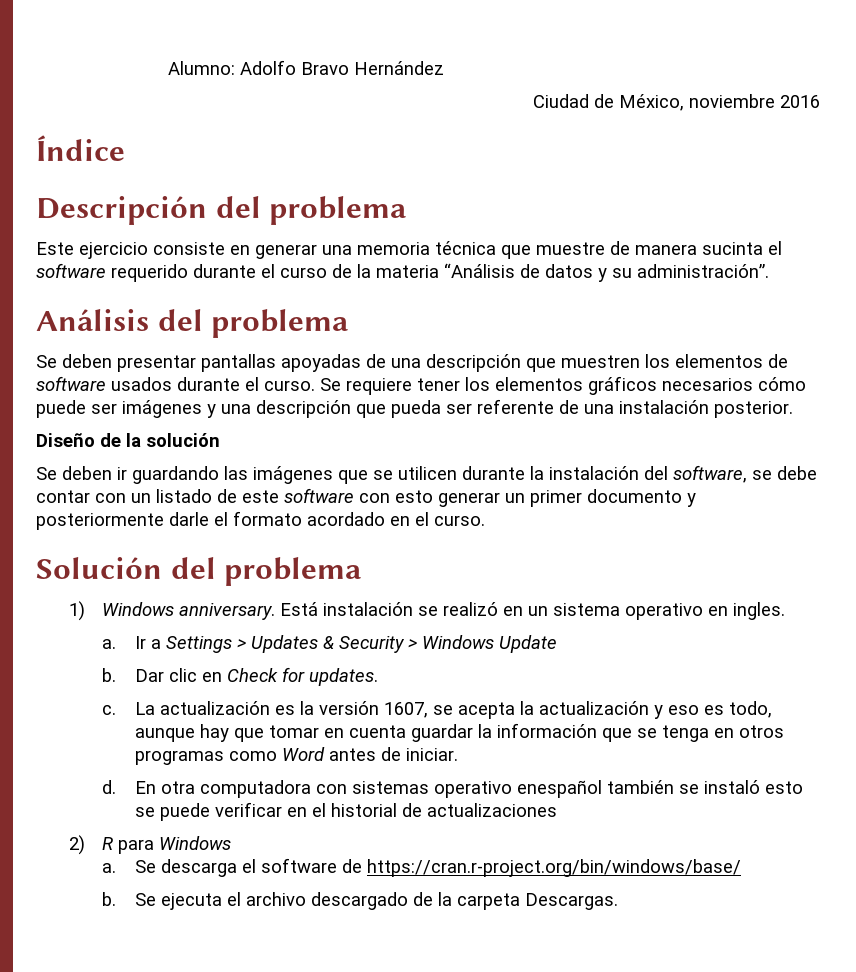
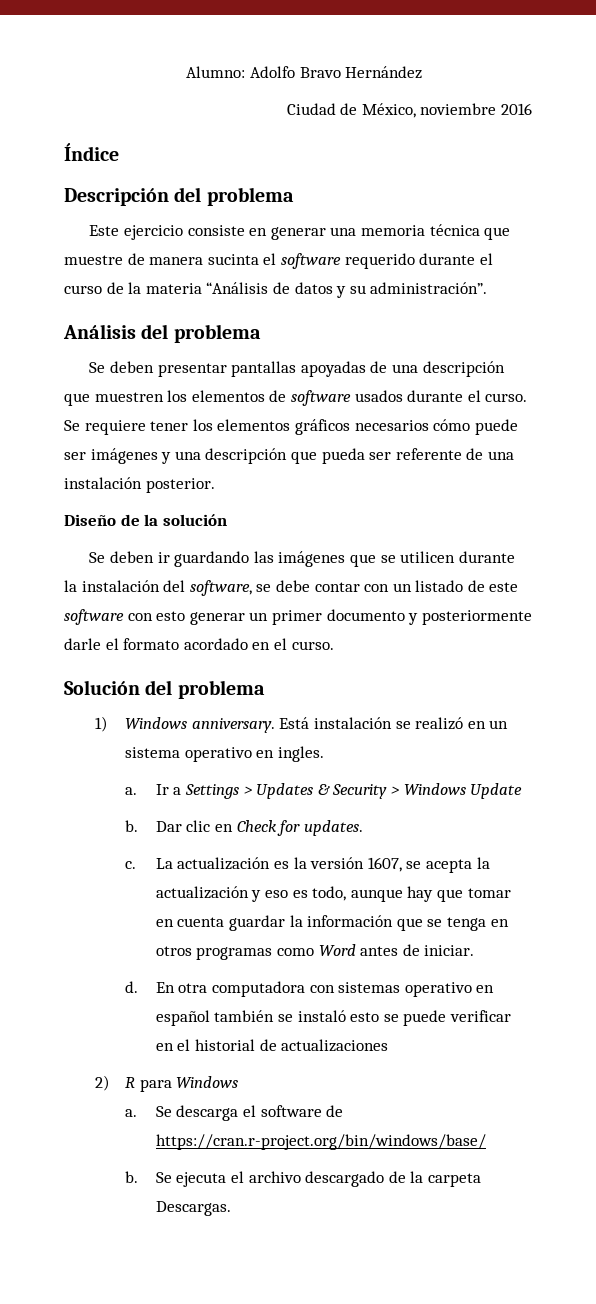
- En otra computadora con sistemas operativo enespañol también se instaló esto se puede verificar en el historial de actualizaciones
+ En otra computadora con sistemas operativo en español también se instaló esto se puede verificar en el historial de actualizaciones

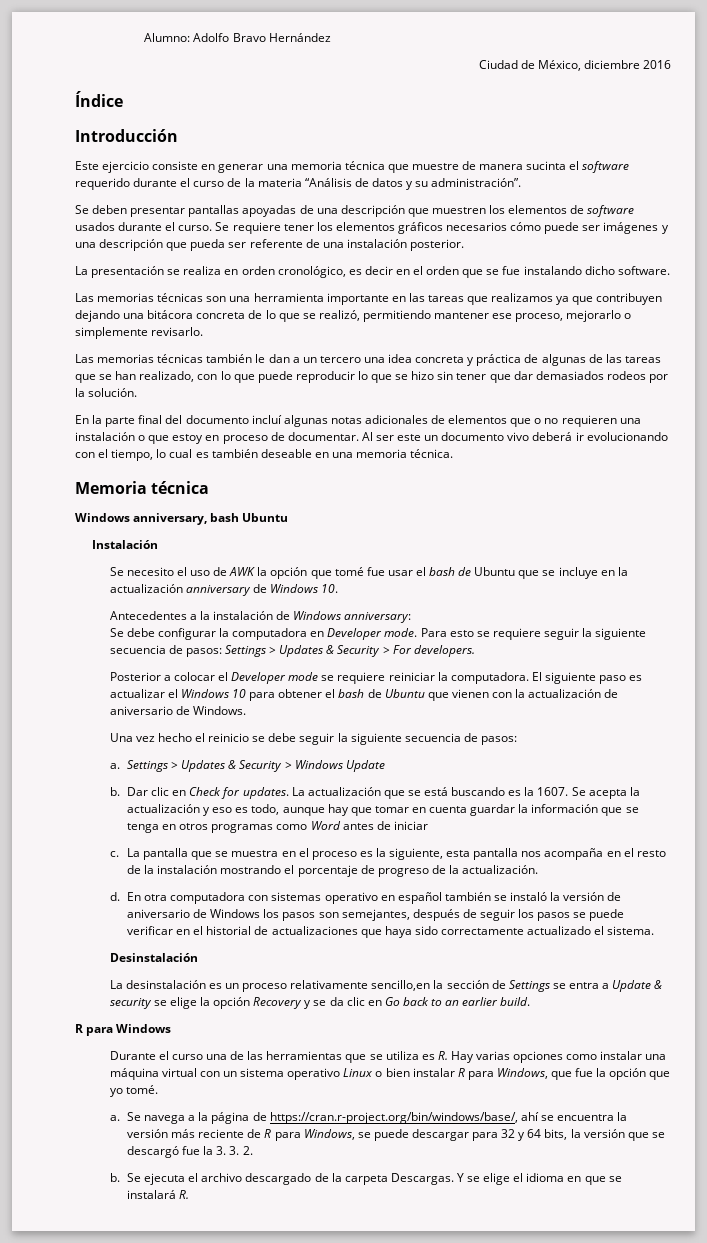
- Ciudad de México, noviembre 2016
+ Ciudad de México, diciembre 2016
- Descripción del problema
+ Introducción
- Análisis del problema
- Diseño de la solución
- Se deben ir guardando las imágenes que se utilicen durante la instalación del software, se debe contar con un listado de este software con esto generar un primer documento y posteriormente darle el formato acordado en el curso.
- Solución del problema
- 1) Windows anniversary. Está instalación se realizó en un sistema operativo en ingles.
- a. Ir a Settings > Updates & Security > Windows Update
+ La presentación se realiza en orden cronológico, es decir en el orden que se fue instalando dicho software.
+ Las memorias técnicas son una herramienta importante en las tareas que realizamos ya que contribuyen dejando una bitácora concreta de lo que se realizó, permitiendo mantener ese proceso, mejorarlo o simplemente revisarlo.
+ Las memorias técnicas también le dan a un tercero una idea concreta y práctica de algunas de las tareas que se han realizado, con lo que puede reproducir lo que se hizo sin tener que dar demasiados rodeos por la solución.
+ En la parte final del documento incluí algunas notas adicionales de elementos que o no requieren una instalación o que estoy en proceso de documentar. Al ser este un documento vivo deberá ir evolucionando con el tiempo, lo cual es también deseable en una memoria técnica.
+ Memoria técnica
+ Windows anniversary, bash Ubuntu
+ Instalación
+ Se necesito el uso de AWK la opción que tomé fue usar el bash de Ubuntu que se incluye en la actualización anniversary de Windows 10.
+ Antecedentes a la instalación de Windows anniversary:
+ Se debe configurar la computadora en Developer mode. Para esto se requiere seguir la siguiente secuencia de pasos: Settings > Updates & Security > For developers.
+ Posterior a colocar el Developer mode se requiere reiniciar la computadora. El siguiente paso es actualizar el Windows 10 para obtener el bash de Ubuntu que vienen con la actualización de aniversario de Windows.
+ Una vez hecho el reinicio se debe seguir la siguiente secuencia de pasos:
+ a. Settings > Updates & Security > Windows Update
- Dar clic en Check for updates.
- c. La actualización es la versión 1607, se acepta la actualización y eso es todo, aunque hay que tomar en cuenta guardar la información que se tenga en otros programas como Word antes de iniciar.
+ Dar clic en Check for updates. La actualización que se está buscando es la 1607. Se acepta la actualización y eso es todo, aunque hay que tomar en cuenta guardar la información que se tenga en otros programas como Word antes de iniciar
+ c. La pantalla que se muestra en el proceso es la siguiente, esta pantalla nos acompaña en el resto de la instalación mostrando el porcentaje de progreso de la actualización.
- En otra computadora con sistemas operativo en español también se instaló esto se puede verificar en el historial de actualizaciones
- 2) R para Windows
- a. Se descarga el software de https://cran.r-project.org/bin/windows/base/
+ En otra computadora con sistemas operativo en español también se instaló la versión de aniversario de Windows los pasos son semejantes, después de seguir los pasos se puede verificar en el historial de actualizaciones que haya sido correctamente actualizado el sistema.
+ Desinstalación
+ La desinstalación es un proceso relativamente sencillo,en la sección de Settings se entra a Update & security se elige la opción Recovery y se da clic en Go back to an earlier build.
+ R para Windows
+ Durante el curso una de las herramientas que se utiliza es R. Hay varias opciones como instalar una máquina virtual con un sistema operativo Linux o bien instalar R para Windows, que fue la opción que yo tomé.
+ a. Se navega a la página de https://cran.r-project.org/bin/windows/base/, ahí se encuentra la versión más reciente de R para Windows, se puede descargar para 32 y 64 bits, la versión que se descargó fue la 3. 3. 2.
+ Y se elige el idioma en que se instalará R.

